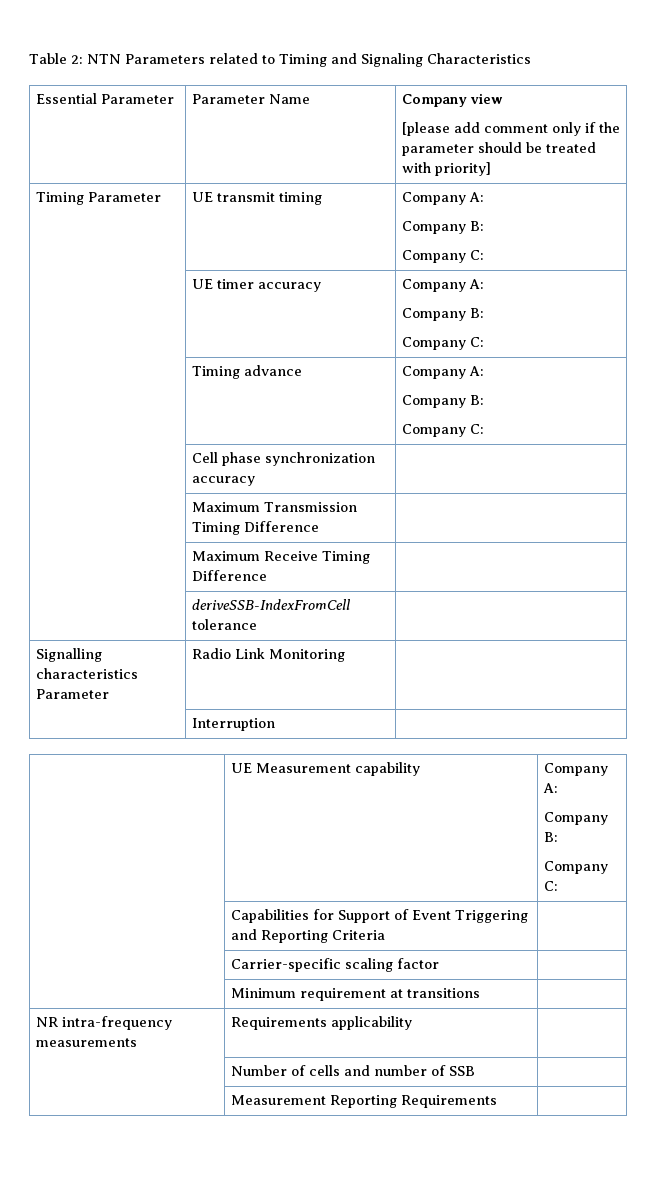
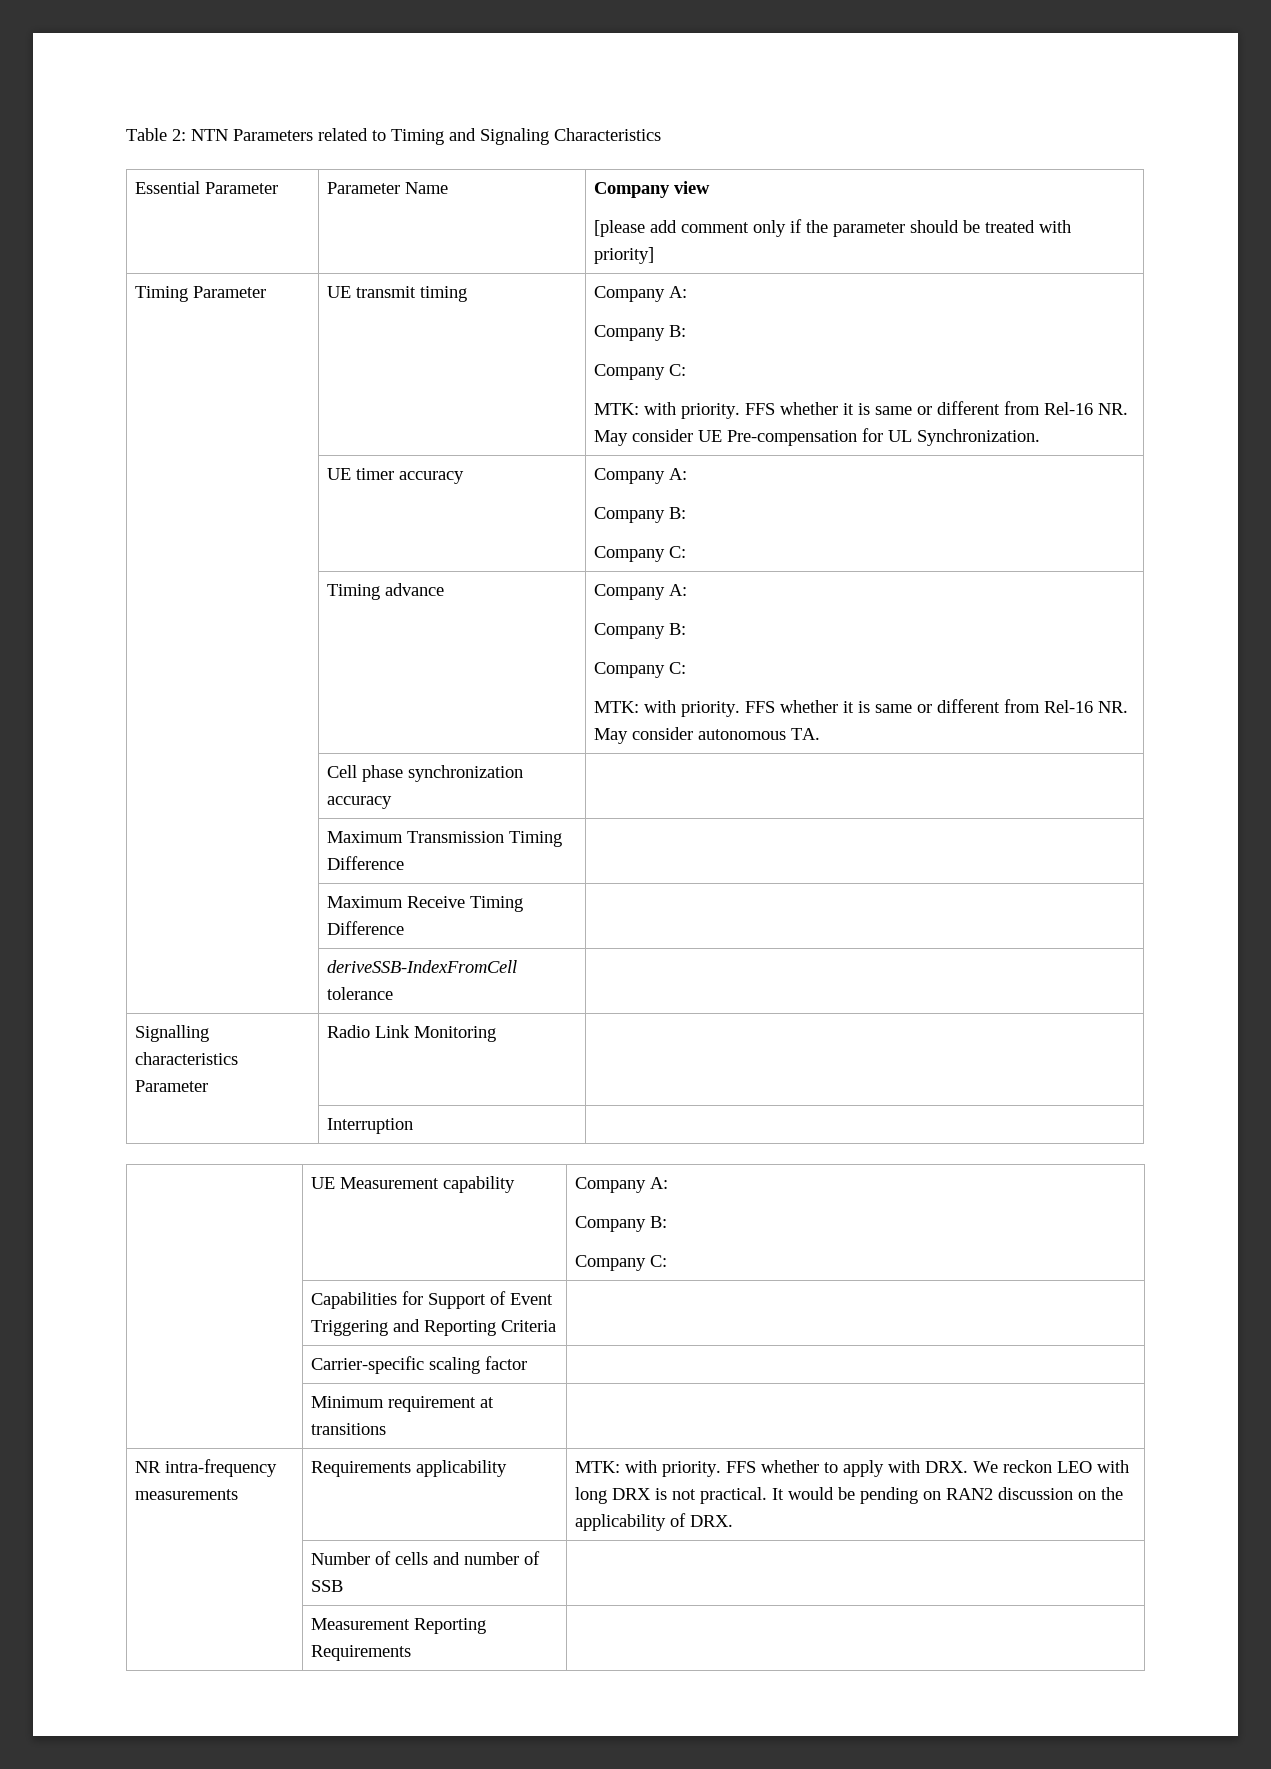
  Timing Parameter | UE transmit timing | Company A:
  Company B:
  Company C:
+ MTK: with priority. FFS whether it is same or different from Rel-16 NR. May consider UE Pre-compensation for UL Synchronization.
  | Timing advance | Company A:
  Company B:
  Company C:
+ MTK: with priority. FFS whether it is same or different from Rel-16 NR. May consider autonomous TA.
- NR intra-frequency measurements | Requirements applicability |
+ NR intra-frequency measurements | Requirements applicability | MTK: with priority. FFS whether to apply with DRX. We reckon LEO with long DRX is not practical. It would be pending on RAN2 discussion on the applicability of DRX.

